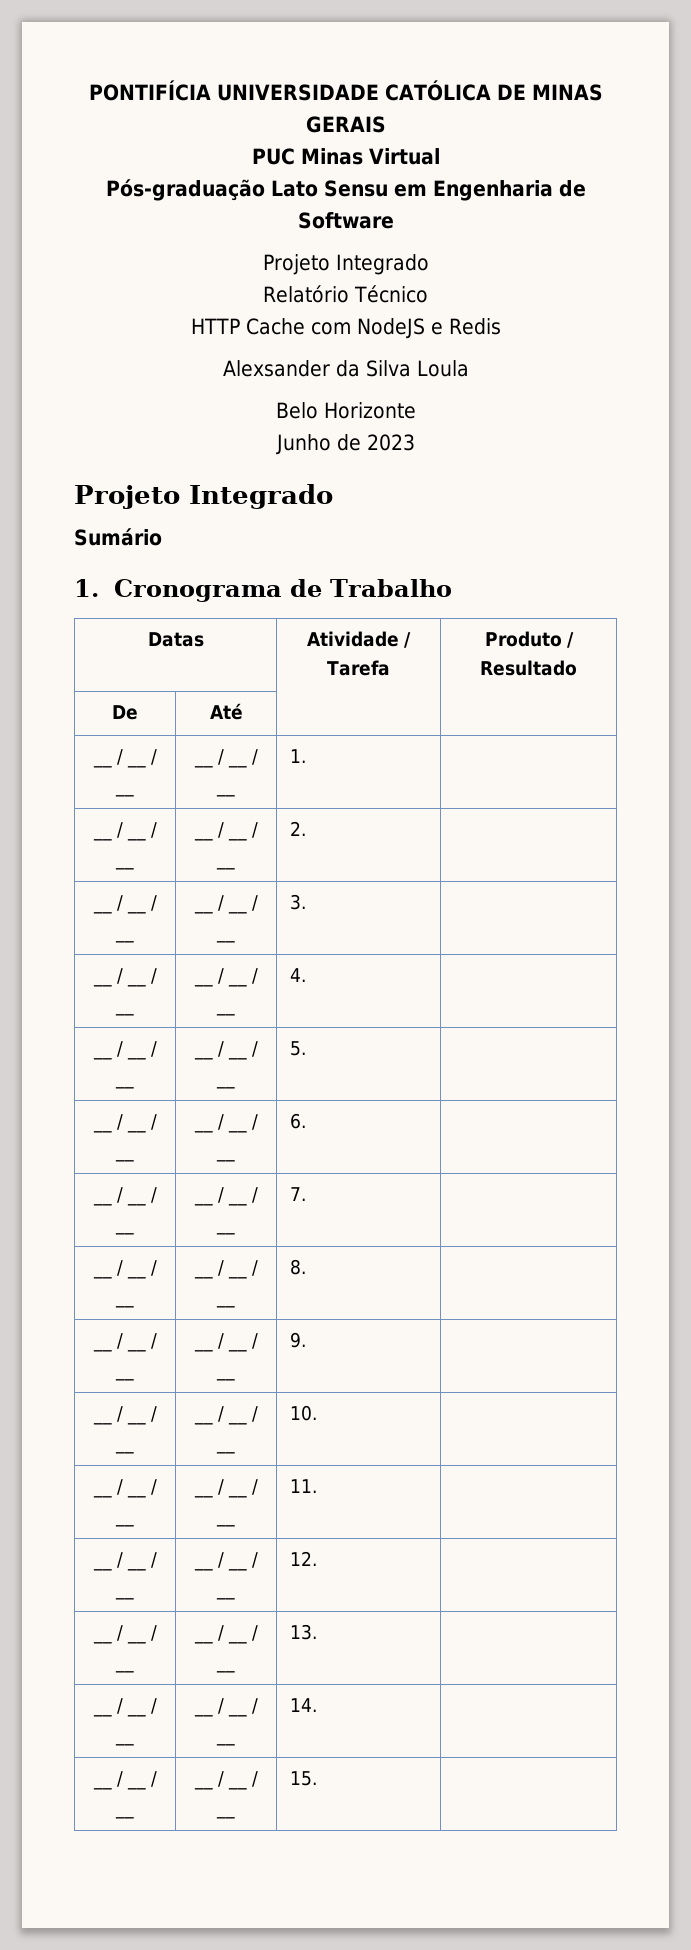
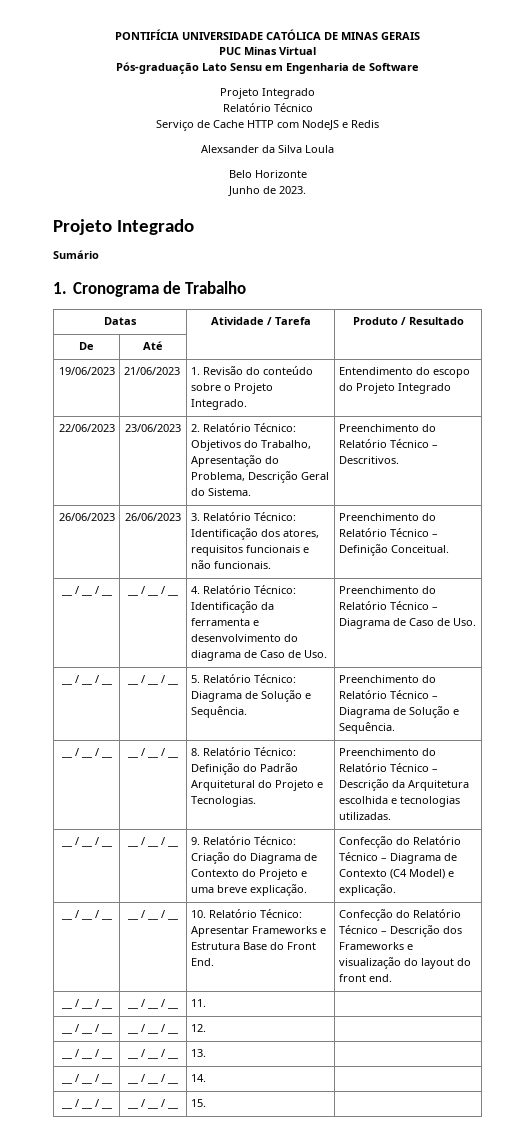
- HTTP Cache com NodeJS e Redis
+ Serviço de Cache HTTP com NodeJS e Redis
- Junho de 2023
+ Junho de 2023.
- __ / __ / __ | __ / __ / __ | 1. |
- __ / __ / __ | __ / __ / __ | 2. |
- __ / __ / __ | __ / __ / __ | 3. |
+ 19/06/2023 | 21/06/2023 | 1. Revisão do conteúdo sobre o Projeto Integrado. | Entendimento do escopo do Projeto Integrado
+ 22/06/2023 | 23/06/2023 | 2. Relatório Técnico: Objetivos do Trabalho, Apresentação do Problema, Descrição Geral do Sistema. | Preenchimento do Relatório Técnico – Descritivos.
+ 26/06/2023 | 26/06/2023 | 3. Relatório Técnico: Identificação dos atores, requisitos funcionais e não funcionais. | Preenchimento do Relatório Técnico – Definição Conceitual.
- __ / __ / __ | __ / __ / __ | 4. |
+ __ / __ / __ | __ / __ / __ | 4. Relatório Técnico: Identificação da ferramenta e desenvolvimento do diagrama de Caso de Uso. | Preenchimento do Relatório Técnico – Diagrama de Caso de Uso.
- __ / __ / __ | __ / __ / __ | 5. |
- __ / __ / __ | __ / __ / __ | 6. |
- __ / __ / __ | __ / __ / __ | 7. |
+ __ / __ / __ | __ / __ / __ | 5. Relatório Técnico: Diagrama de Solução e Sequência. | Preenchimento do Relatório Técnico – Diagrama de Solução e Sequência.
- __ / __ / __ | __ / __ / __ | 8. |
+ __ / __ / __ | __ / __ / __ | 8. Relatório Técnico: Definição do Padrão Arquitetural do Projeto e Tecnologias. | Preenchimento do Relatório Técnico – Descrição da Arquitetura escolhida e tecnologias utilizadas.
- __ / __ / __ | __ / __ / __ | 9. |
+ __ / __ / __ | __ / __ / __ | 9. Relatório Técnico: Criação do Diagrama de Contexto do Projeto e uma breve explicação. | Confecção do Relatório Técnico – Diagrama de Contexto (C4 Model) e explicação.
- __ / __ / __ | __ / __ / __ | 10. |
+ __ / __ / __ | __ / __ / __ | 10. Relatório Técnico: Apresentar Frameworks e Estrutura Base do Front End. | Confecção do Relatório Técnico – Descrição dos Frameworks e visualização do layout do front end.

